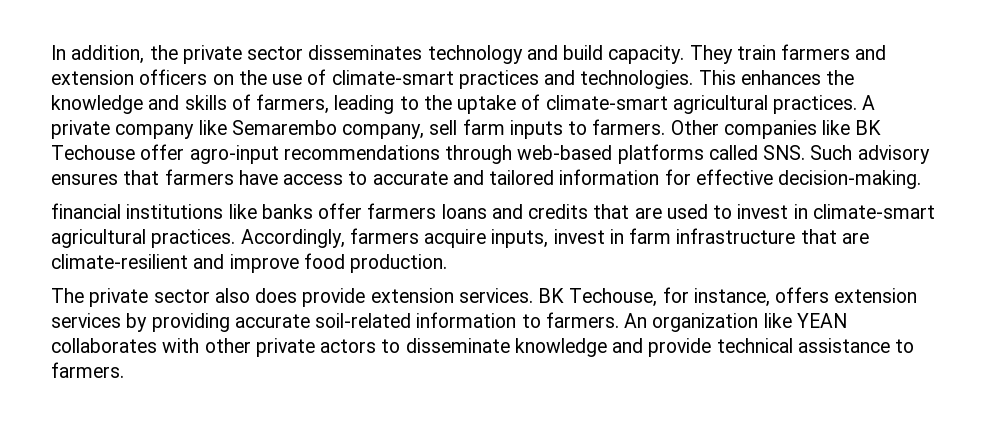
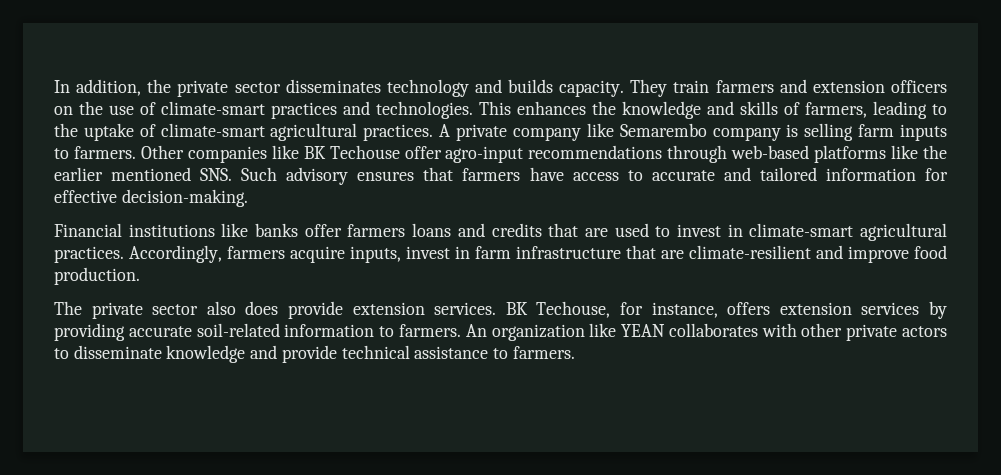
- In addition, the private sector disseminates technology and build capacity.
+ In addition, the private sector disseminates technology and builds capacity.
- A private company like Semarembo company, sell farm inputs to farmers.
+ A private company like Semarembo company is selling farm inputs to farmers.
- Other companies like BK Techouse offer agro-input recommendations through web-based platforms called SNS. Such advisory ensures that farmers have access to accurate and tailored information for effective decision-making.
+ Other companies like BK Techouse offer agro-input recommendations through web-based platforms like the earlier mentioned SNS. Such advisory ensures that farmers have access to accurate and tailored information for effective decision-making.
- financial institutions like banks offer farmers loans and credits that are used to invest in climate-smart agricultural practices.
+ Financial institutions like banks offer farmers loans and credits that are used to invest in climate-smart agricultural practices.

